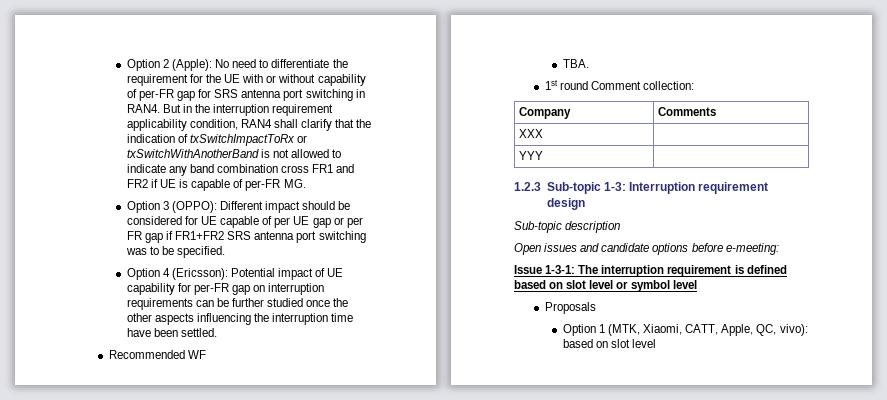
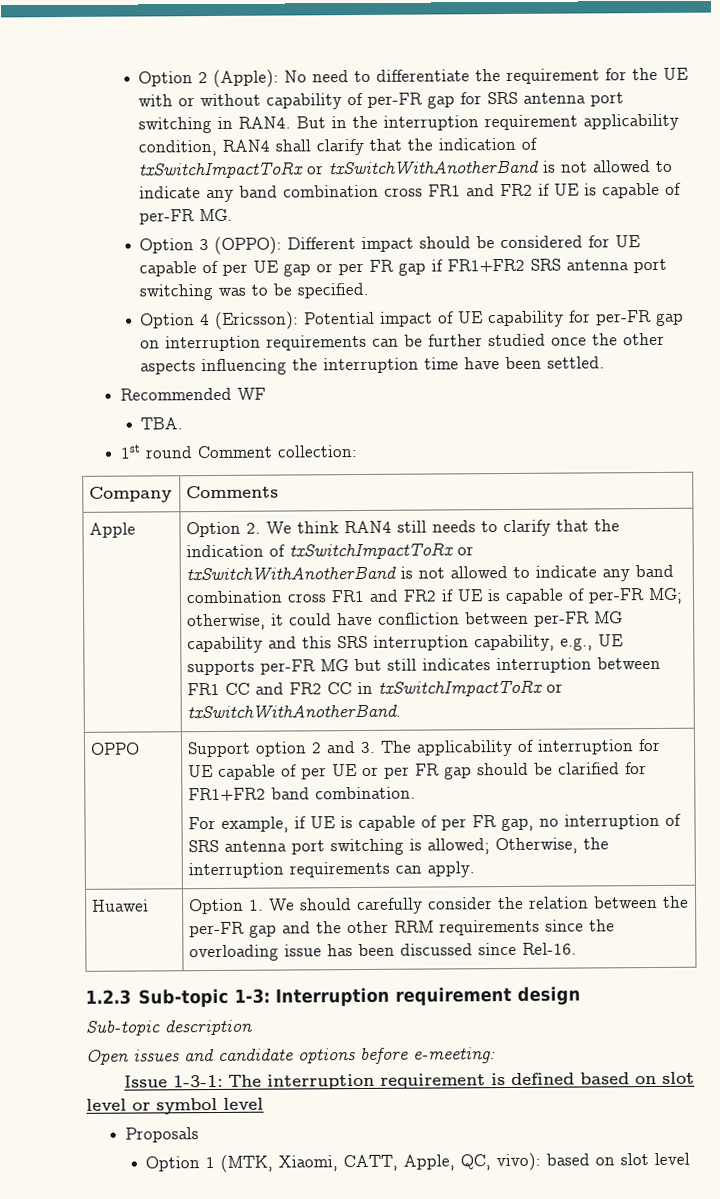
- XXX |
- YYY |
+ Apple | Option 2. We think RAN4 still needs to clarify that the indication of txSwitchImpactToRx or txSwitchWithAnotherBand is not allowed to indicate any band combination cross FR1 and FR2 if UE is capable of per-FR MG; otherwise, it could have confliction between per-FR MG capability and this SRS interruption capability, e.g., UE supports per-FR MG but still indicates interruption between FR1 CC and FR2 CC in txSwitchImpactToRx or txSwitchWithAnotherBand.
+ OPPO | Support option 2 and 3. The applicability of interruption for UE capable of per UE or per FR gap should be clarified for FR1+FR2 band combination.
+ For example, if UE is capable of per FR gap, no interruption of SRS antenna port switching is allowed; Otherwise, the interruption requirements can apply.
+ Huawei | Option 1. We should carefully consider the relation between the per-FR gap and the other RRM requirements since the overloading issue has been discussed since Rel-16.

